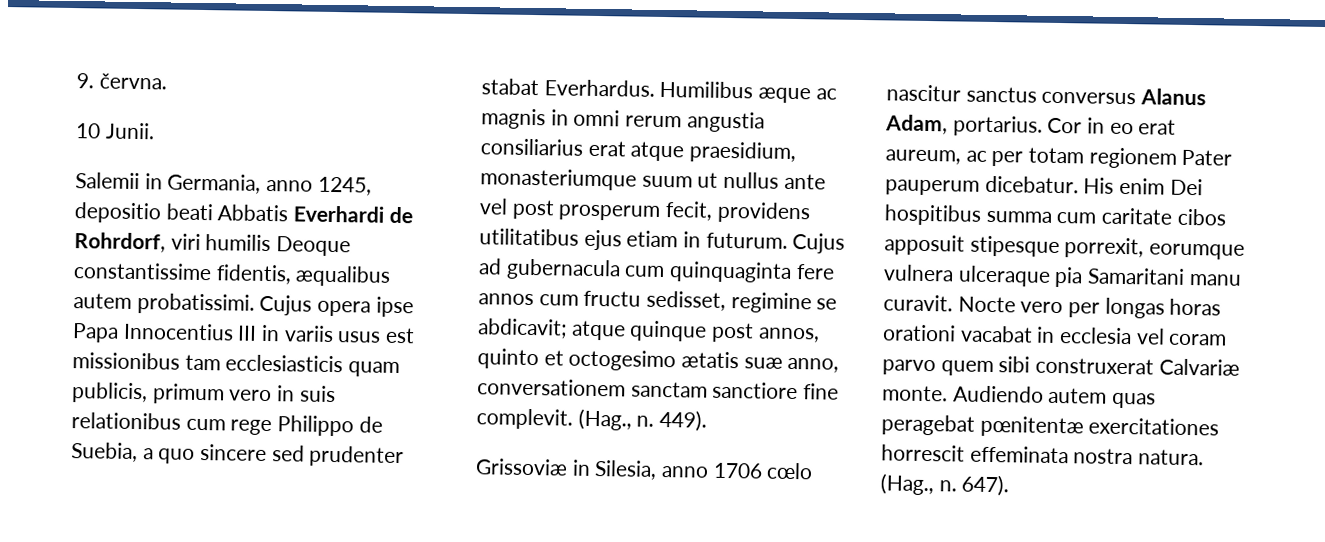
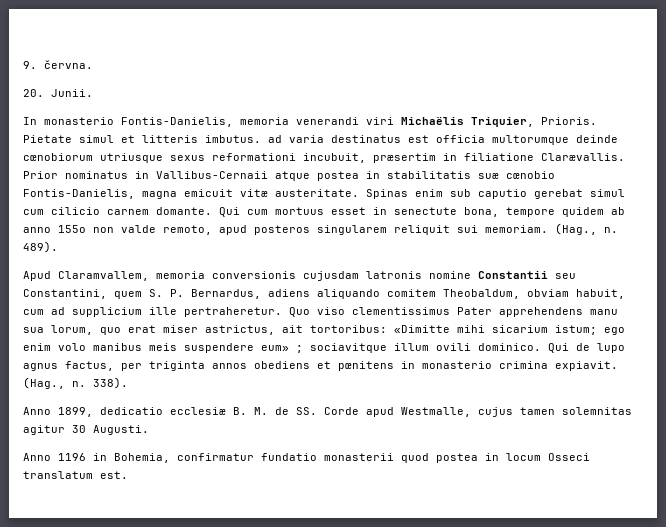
- 10 Junii.
+ 20. Junii.
- Salemii in Germania, anno 1245, depositio beati Abbatis Everhardi de Rohrdorf, viri humilis Deoque constantissime fidentis, æqualibus autem probatissimi. Cujus opera ipse Papa Innocentius III in variis usus est missionibus tam ecclesiasticis quam publicis, primum vero in suis relationibus cum rege Philippo de Suebia, a quo sincere sed prudenter stabat Everhardus. Humilibus æque ac magnis in omni rerum angustia consiliarius erat atque praesidium, monasteriumque suum ut nullus ante vel post prosperum fecit, providens utilitatibus ejus etiam in futurum. Cujus ad gubernacula cum quinquaginta fere annos cum fructu sedisset, regimine se abdicavit; atque quinque post annos, quinto et octogesimo ætatis suæ anno, conversationem sanctam sanctiore fine complevit. (Hag., n. 449).
- Grissoviæ in Silesia, anno 1706 cœlo nascitur sanctus conversus Alanus Adam, portarius. Cor in eo erat aureum, ac per totam regionem Pater pauperum dicebatur. His enim Dei hospitibus summa cum caritate cibos apposuit stipesque porrexit, eorumque vulnera ulceraque pia Samaritani manu curavit. Nocte vero per longas horas orationi vacabat in ecclesia vel coram parvo quem sibi construxerat Calvariæ monte. Audiendo autem quas peragebat pœnitentæ exercitationes horrescit effeminata nostra natura. (Hag., n. 647).
+ In monasterio Fontis-Danielis, memoria venerandi viri Michaëlis Triquier, Prioris. Pietate simul et litteris imbutus. ad varia destinatus est officia multorumque deinde cœnobiorum utriusque sexus reformationi incubuit, præsertim in filiatione Clarævallis. Prior nominatus in Vallibus-Cernaii atque postea in stabilitatis suæ cœnobio Fontis-Danielis, magna emicuit vitæ austeritate. Spinas enim sub caputio gerebat simul cum cilicio carnem domante. Qui cum mortuus esset in senectute bona, tempore quidem ab anno 155o non valde remoto, apud posteros singularem reliquit sui memoriam. (Hag., n. 489).
+ Apud Claramvallem, memoria conversionis cujusdam latronis nomine Constantii seu Constantini, quem S. P. Bernardus, adiens aliquando comitem Theobaldum, obviam habuit, cum ad supplicium ille pertraheretur. Quo viso clementissimus Pater apprehendens manu sua lorum, quo erat miser astrictus, ait tortoribus: «Dimitte mihi sicarium istum; ego enim volo manibus meis suspendere eum» ; sociavitque illum ovili dominico. Qui de lupo agnus factus, per triginta annos obediens et pœnitens in monasterio crimina expiavit. (Hag., n. 338).
+ Anno 1899, dedicatio ecclesiæ B. M. de SS. Corde apud Westmalle, cujus tamen solemnitas agitur 30 Augusti.
+ Anno 1196 in Bohemia, confirmatur fundatio monasterii quod postea in locum Osseci translatum est.

